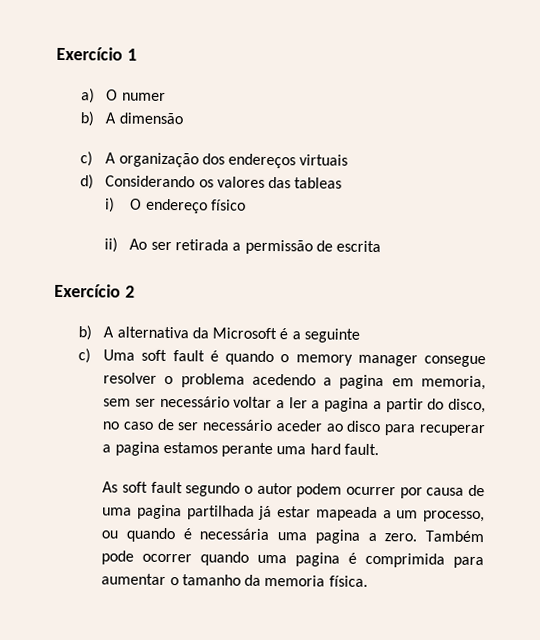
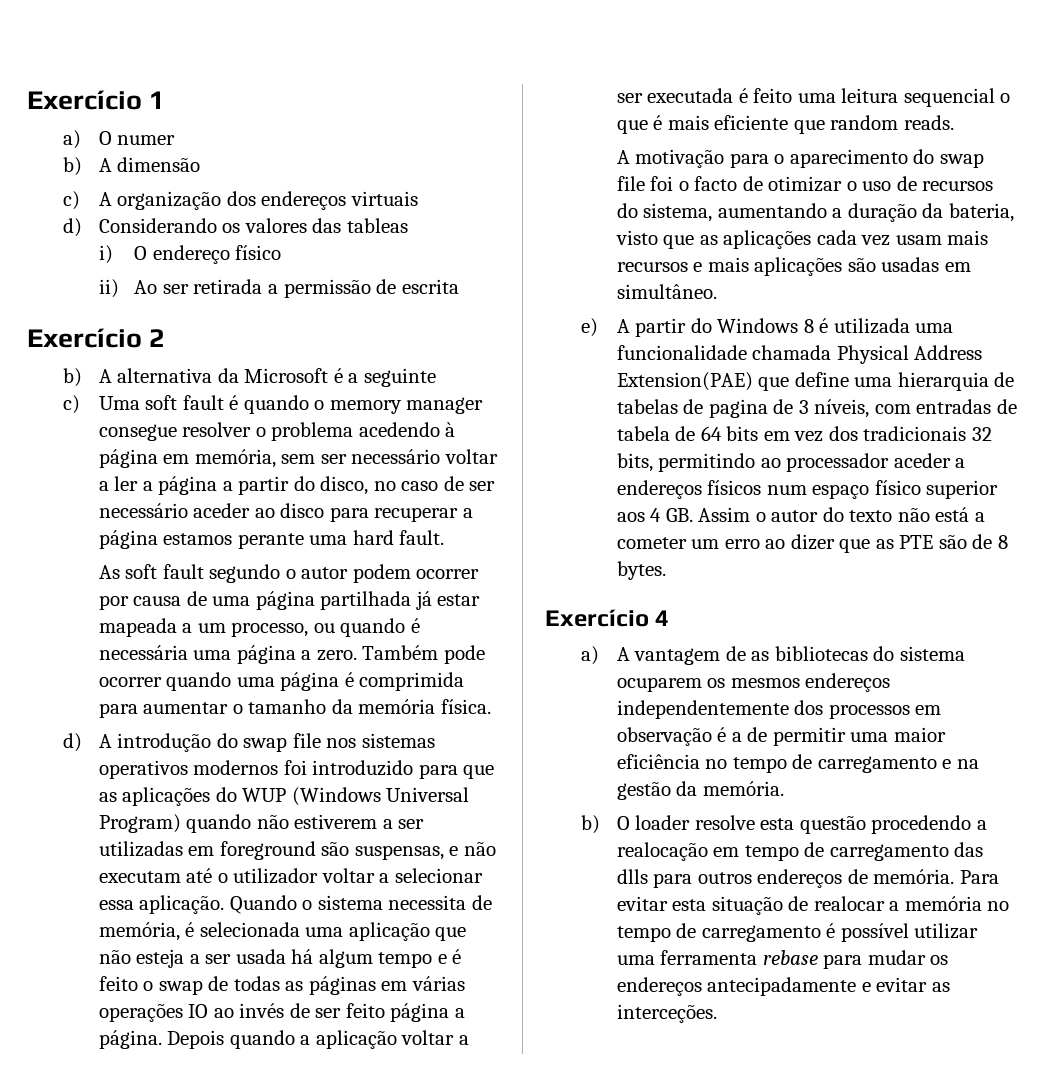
- c) Uma soft fault é quando o memory manager consegue resolver o problema acedendo a pagina em memoria, sem ser necessário voltar a ler a pagina a partir do disco, no caso de ser necessário aceder ao disco para recuperar a pagina estamos perante uma hard fault.
+ c) Uma soft fault é quando o memory manager consegue resolver o problema acedendo à página em memória, sem ser necessário voltar a ler a página a partir do disco, no caso de ser necessário aceder ao disco para recuperar a página estamos perante uma hard fault.
- As soft fault segundo o autor podem ocurrer por causa de uma pagina partilhada já estar mapeada a um processo, ou quando é necessária uma pagina a zero.
+ As soft fault segundo o autor podem ocorrer por causa de uma página partilhada já estar mapeada a um processo, ou quando é necessária uma página a zero.
- Também pode ocorrer quando uma pagina é comprimida para aumentar o tamanho da memoria física.
+ Também pode ocorrer quando uma página é comprimida para aumentar o tamanho da memória física.
+ d) A introdução do swap file nos sistemas operativos modernos foi introduzido para que as aplicações do WUP (Windows Universal Program) quando não estiverem a ser utilizadas em foreground são suspensas, e não executam até o utilizador voltar a selecionar essa aplicação. Quando o sistema necessita de memória, é selecionada uma aplicação que não esteja a ser usada há algum tempo e é feito o swap de todas as páginas em várias operações IO ao invés de ser feito página a página. Depois quando a aplicação voltar a ser executada é feito uma leitura sequencial o que é mais eficiente que random reads.
+ A motivação para o aparecimento do swap file foi o facto de otimizar o uso de recursos do sistema, aumentando a duração da bateria, visto que as aplicações cada vez usam mais recursos e mais aplicações são usadas em simultâneo.
+ e) A partir do Windows 8 é utilizada uma funcionalidade chamada Physical Address Extension(PAE) que define uma hierarquia de tabelas de pagina de 3 níveis, com entradas de tabela de 64 bits em vez dos tradicionais 32 bits, permitindo ao processador aceder a endereços físicos num espaço físico superior aos 4 GB. Assim o autor do texto não está a cometer um erro ao dizer que as PTE são de 8 bytes.
+ Exercício 4
+ a) A vantagem de as bibliotecas do sistema ocuparem os mesmos endereços independentemente dos processos em observação é a de permitir uma maior eficiência no tempo de carregamento e na gestão da memória.
+ b) O loader resolve esta questão procedendo a realocação em tempo de carregamento das dlls para outros endereços de memória. Para evitar esta situação de realocar a memória no tempo de carregamento é possível utilizar uma ferramenta rebase para mudar os endereços antecipadamente e evitar as interceções.

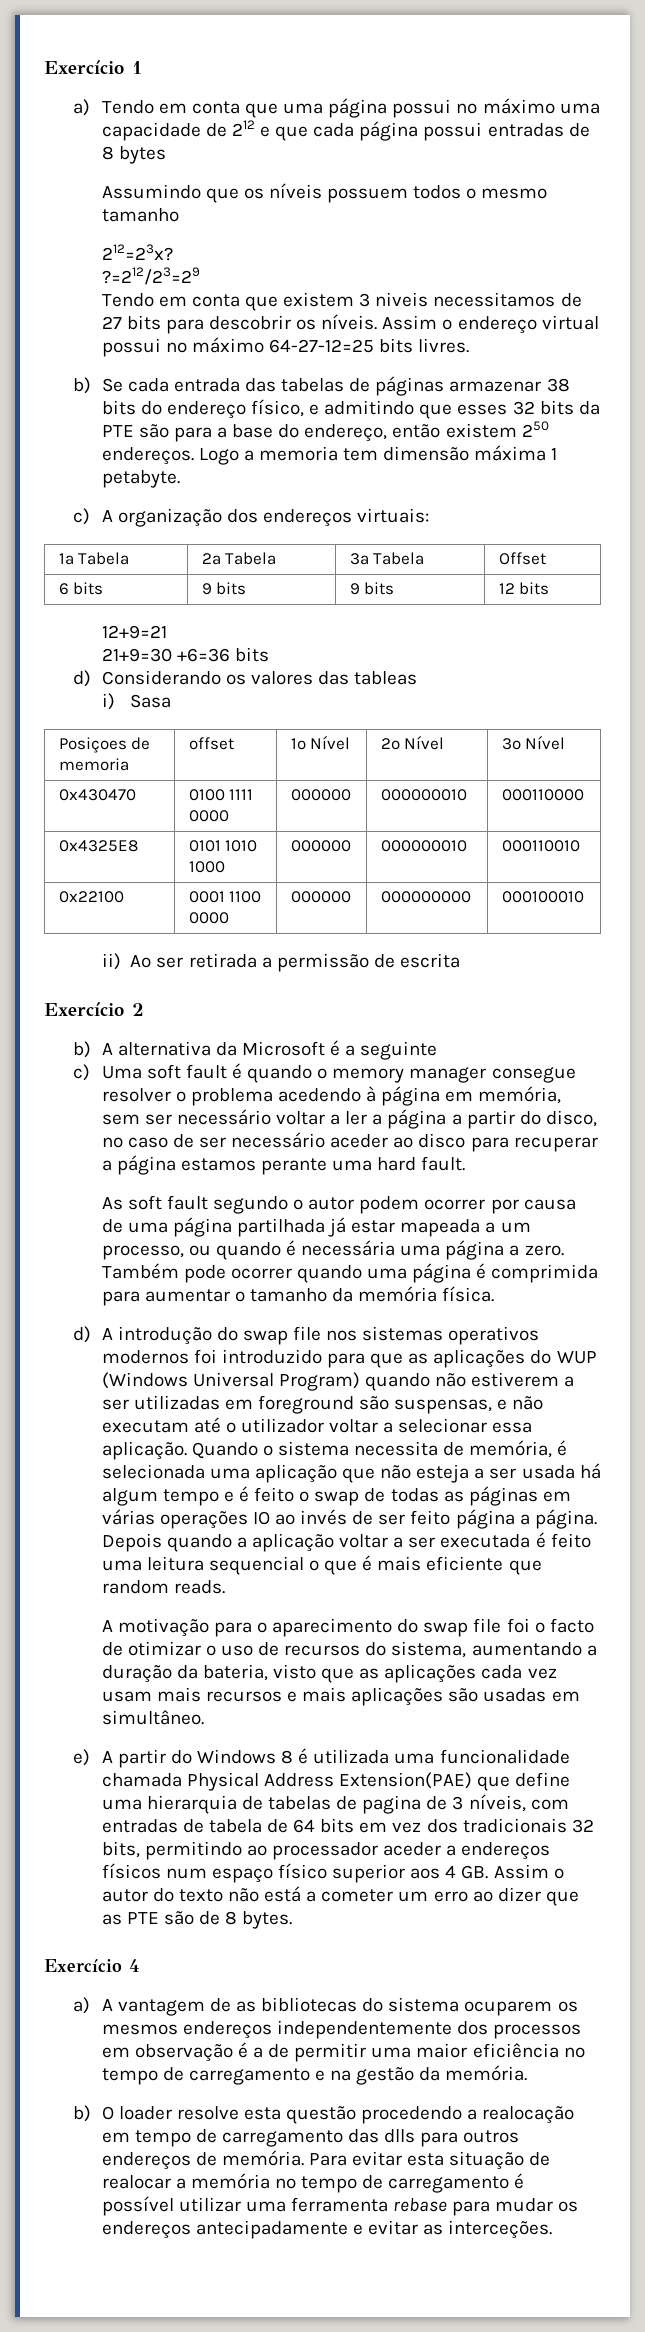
- a) O numer
- b) A dimensão
+ a) Tendo em conta que uma página possui no máximo uma capacidade de 212 e que cada página possui entradas de 8 bytes
+ Assumindo que os níveis possuem todos o mesmo tamanho
+ 212=23x?
+ ?=212/23=29
+ Tendo em conta que existem 3 niveis necessitamos de 27 bits para descobrir os níveis. Assim o endereço virtual possui no máximo 64-27-12=25 bits livres.
+ b) Se cada entrada das tabelas de páginas armazenar 38 bits do endereço físico, e admitindo que esses 32 bits da PTE são para a base do endereço, então existem 250 endereços. Logo a memoria tem dimensão máxima 1 petabyte.
- c) A organização dos endereços virtuais
+ c) A organização dos endereços virtuais:
+ 1ª Tabela | 2ª Tabela | 3ª Tabela | Offset
+ 6 bits | 9 bits | 9 bits | 12 bits
+ 12+9=21
+ 21+9=30 +6=36 bits
- i) O endereço físico
+ i) Sasa
+ Posiçoes de memoria | offset | 1º Nível | 2º Nível | 3º Nível
+ 0x430470 | 0100 1111 0000 | 000000 | 000000010 | 000110000
+ 0x4325E8 | 0101 1010 1000 | 000000 | 000000010 | 000110010
+ 0x22100 | 0001 1100 0000 | 000000 | 000000000 | 000100010

